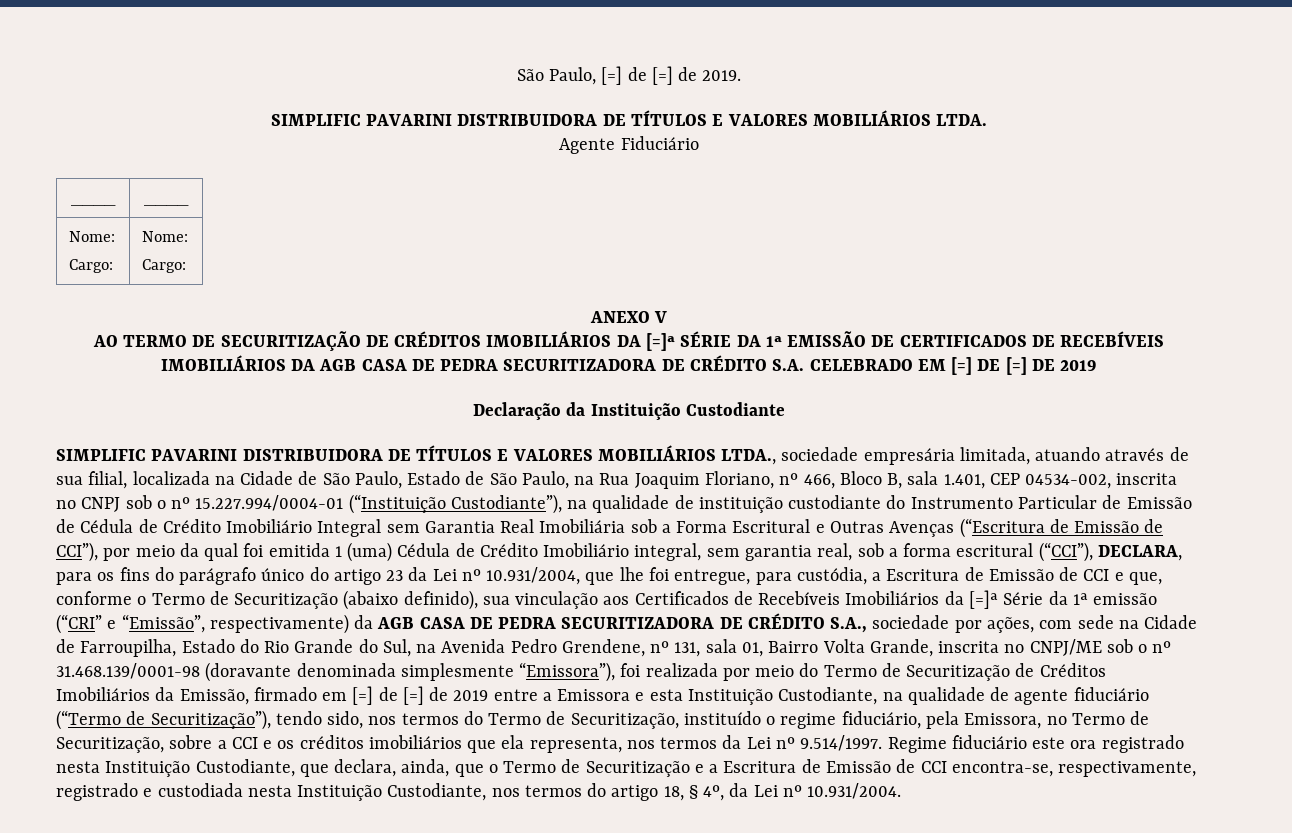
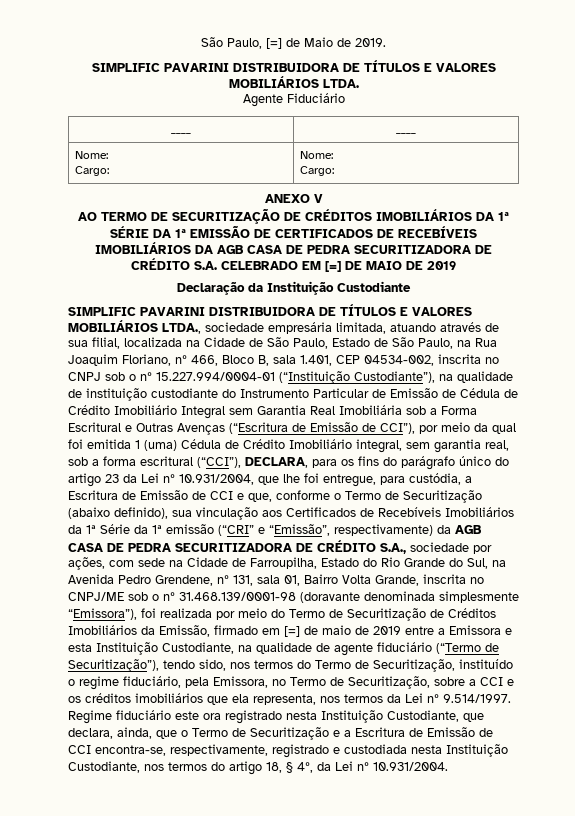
- São Paulo, [=] de [=] de 2019.
+ São Paulo, [=] de Maio de 2019.
- AO TERMO DE SECURITIZAÇÃO DE CRÉDITOS IMOBILIÁRIOS DA [=]ª SÉRIE DA 1ª EMISSÃO DE CERTIFICADOS DE RECEBÍVEIS IMOBILIÁRIOS DA AGB CASA DE PEDRA SECURITIZADORA DE CRÉDITO S.A. CELEBRADO EM [=] DE [=] DE 2019
+ AO TERMO DE SECURITIZAÇÃO DE CRÉDITOS IMOBILIÁRIOS DA 1ª SÉRIE DA 1ª EMISSÃO DE CERTIFICADOS DE RECEBÍVEIS IMOBILIÁRIOS DA AGB CASA DE PEDRA SECURITIZADORA DE CRÉDITO S.A. CELEBRADO EM [=] DE MAIO DE 2019
- SIMPLIFIC PAVARINI DISTRIBUIDORA DE TÍTULOS E VALORES MOBILIÁRIOS LTDA., sociedade empresária limitada, atuando através de sua filial, localizada na Cidade de São Paulo, Estado de São Paulo, na Rua Joaquim Floriano, nº 466, Bloco B, sala 1.401, CEP 04534-002, inscrita no CNPJ sob o nº 15.227.994/0004-01 (“Instituição Custodiante”), na qualidade de instituição custodiante do Instrumento Particular de Emissão de Cédula de Crédito Imobiliário Integral sem Garantia Real Imobiliária sob a Forma Escritural e Outras Avenças (“Escritura de Emissão de CCI”), por meio da qual foi emitida 1 (uma) Cédula de Crédito Imobiliário integral, sem garantia real, sob a forma escritural (“CCI”), DECLARA, para os fins do parágrafo único do artigo 23 da Lei nº 10.931/2004, que lhe foi entregue, para custódia, a Escritura de Emissão de CCI e que, conforme o Termo de Securitização (abaixo definido), sua vinculação aos Certificados de Recebíveis Imobiliários da [=]ª Série da 1ª emissão (“CRI” e “Emissão”, respectivamente) da AGB CASA DE PEDRA SECURITIZADORA DE CRÉDITO S.A., sociedade por ações, com sede na Cidade de Farroupilha, Estado do Rio Grande do Sul, na Avenida Pedro Grendene, nº 131, sala 01, Bairro Volta Grande, inscrita no CNPJ/ME sob o nº 31.468.139/0001-98 (doravante denominada simplesmente “Emissora”), foi realizada por meio do Termo de Securitização de Créditos Imobiliários da Emissão, firmado em [=] de [=] de 2019 entre a Emissora e esta Instituição Custodiante, na qualidade de agente fiduciário (“Termo de Securitização”), tendo sido, nos termos do Termo de Securitização, instituído o regime fiduciário, pela Emissora, no Termo de Securitização, sobre a CCI e os créditos imobiliários que ela representa, nos termos da Lei nº 9.514/1997. Regime fiduciário este ora registrado nesta Instituição Custodiante, que declara, ainda, que o Termo de Securitização e a Escritura de Emissão de CCI encontra-se, respectivamente, registrado e custodiada nesta Instituição Custodiante, nos termos do artigo 18, § 4º, da Lei nº 10.931/2004.
+ SIMPLIFIC PAVARINI DISTRIBUIDORA DE TÍTULOS E VALORES MOBILIÁRIOS LTDA., sociedade empresária limitada, atuando através de sua filial, localizada na Cidade de São Paulo, Estado de São Paulo, na Rua Joaquim Floriano, nº 466, Bloco B, sala 1.401, CEP 04534-002, inscrita no CNPJ sob o nº 15.227.994/0004-01 (“Instituição Custodiante”), na qualidade de instituição custodiante do Instrumento Particular de Emissão de Cédula de Crédito Imobiliário Integral sem Garantia Real Imobiliária sob a Forma Escritural e Outras Avenças (“Escritura de Emissão de CCI”), por meio da qual foi emitida 1 (uma) Cédula de Crédito Imobiliário integral, sem garantia real, sob a forma escritural (“CCI”), DECLARA, para os fins do parágrafo único do artigo 23 da Lei nº 10.931/2004, que lhe foi entregue, para custódia, a Escritura de Emissão de CCI e que, conforme o Termo de Securitização (abaixo definido), sua vinculação aos Certificados de Recebíveis Imobiliários da 1ª Série da 1ª emissão (“CRI” e “Emissão”, respectivamente) da AGB CASA DE PEDRA SECURITIZADORA DE CRÉDITO S.A., sociedade por ações, com sede na Cidade de Farroupilha, Estado do Rio Grande do Sul, na Avenida Pedro Grendene, nº 131, sala 01, Bairro Volta Grande, inscrita no CNPJ/ME sob o nº 31.468.139/0001-98 (doravante denominada simplesmente “Emissora”), foi realizada por meio do Termo de Securitização de Créditos Imobiliários da Emissão, firmado em [=] de maio de 2019 entre a Emissora e esta Instituição Custodiante, na qualidade de agente fiduciário (“Termo de Securitização”), tendo sido, nos termos do Termo de Securitização, instituído o regime fiduciário, pela Emissora, no Termo de Securitização, sobre a CCI e os créditos imobiliários que ela representa, nos termos da Lei nº 9.514/1997. Regime fiduciário este ora registrado nesta Instituição Custodiante, que declara, ainda, que o Termo de Securitização e a Escritura de Emissão de CCI encontra-se, respectivamente, registrado e custodiada nesta Instituição Custodiante, nos termos do artigo 18, § 4º, da Lei nº 10.931/2004.

